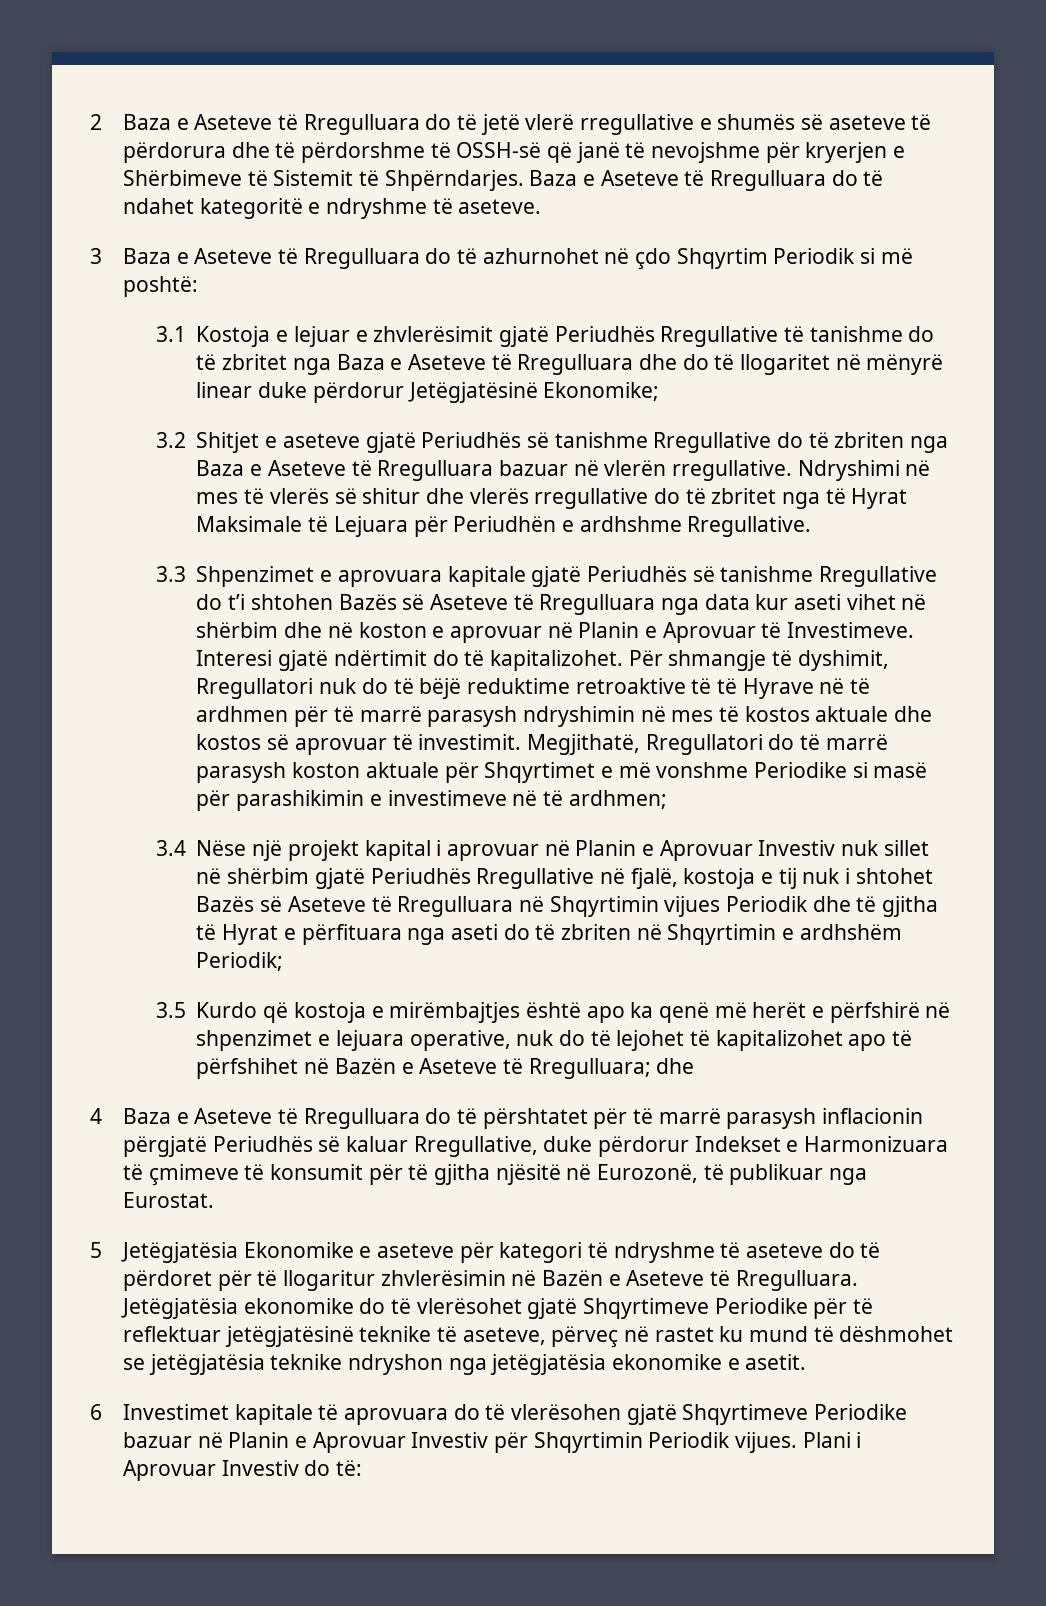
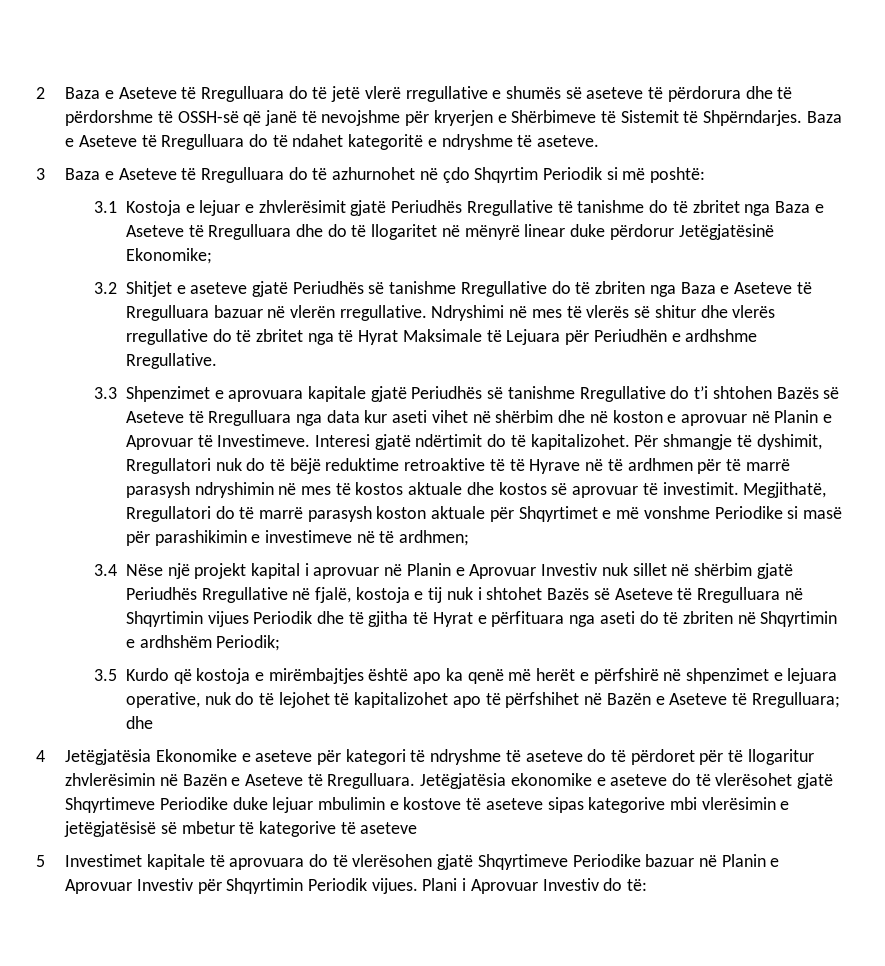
- 4 Baza e Aseteve të Rregulluara do të përshtatet për të marrë parasysh inflacionin përgjatë Periudhës së kaluar Rregullative, duke përdorur Indekset e Harmonizuara të çmimeve të konsumit për të gjitha njësitë në Eurozonë, të publikuar nga Eurostat.
- 5 Jetëgjatësia Ekonomike e aseteve për kategori të ndryshme të aseteve do të përdoret për të llogaritur zhvlerësimin në Bazën e Aseteve të Rregulluara.
+ 4 Jetëgjatësia Ekonomike e aseteve për kategori të ndryshme të aseteve do të përdoret për të llogaritur zhvlerësimin në Bazën e Aseteve të Rregulluara.
- Jetëgjatësia ekonomike do të vlerësohet gjatë Shqyrtimeve Periodike për të reflektuar jetëgjatësinë teknike të aseteve, përveç në rastet ku mund të dëshmohet se jetëgjatësia teknike ndryshon nga jetëgjatësia ekonomike e asetit.
- 6 Investimet kapitale të aprovuara do të vlerësohen gjatë Shqyrtimeve Periodike bazuar në Planin e Aprovuar Investiv për Shqyrtimin Periodik vijues.
+ Jetëgjatësia ekonomike e aseteve do të vlerësohet gjatë Shqyrtimeve Periodike duke lejuar mbulimin e kostove të aseteve sipas kategorive mbi vlerësimin e jetëgjatësisë së mbetur të kategorive të aseteve
+ 5 Investimet kapitale të aprovuara do të vlerësohen gjatë Shqyrtimeve Periodike bazuar në Planin e Aprovuar Investiv për Shqyrtimin Periodik vijues.

